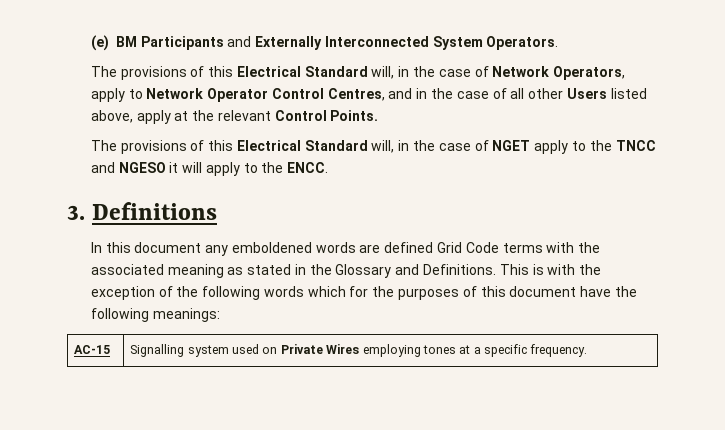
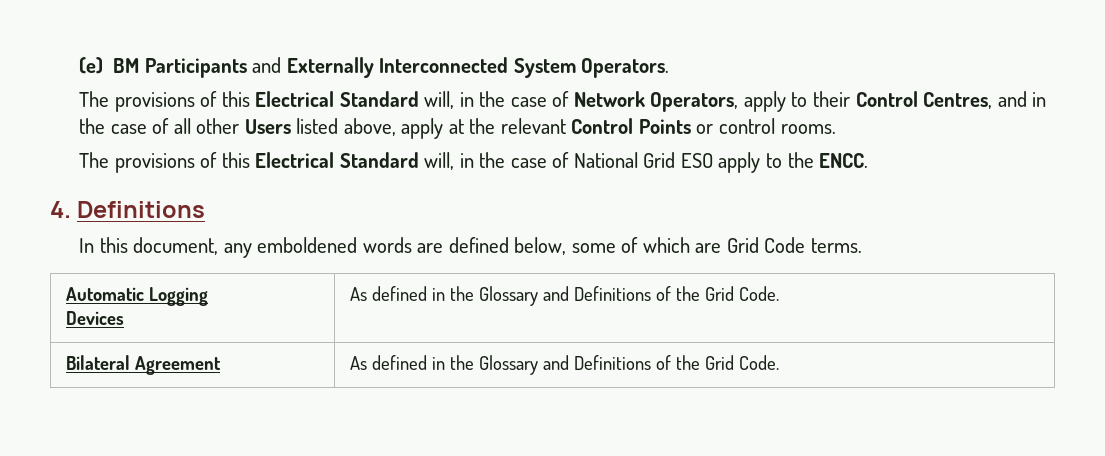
- The provisions of this Electrical Standard will, in the case of Network Operators, apply to Network Operator Control Centres, and in the case of all other Users listed above, apply at the relevant Control Points.
+ The provisions of this Electrical Standard will, in the case of Network Operators, apply to their Control Centres, and in the case of all other Users listed above, apply at the relevant Control Points or control rooms.
- The provisions of this Electrical Standard will, in the case of NGET apply to the TNCC and NGESO it will apply to the ENCC.
+ The provisions of this Electrical Standard will, in the case of National Grid ESO apply to the ENCC.
- 3. Definitions
+ 4. Definitions
- In this document any emboldened words are defined Grid Code terms with the associated meaning as stated in the Glossary and Definitions. This is with the exception of the following words which for the purposes of this document have the following meanings:
- AC-15 | Signalling system used on Private Wires employing tones at a specific frequency.
+ In this document, any emboldened words are defined below, some of which are Grid Code terms.
+ Automatic Logging
+ Devices | As defined in the Glossary and Definitions of the Grid Code.
+ Bilateral Agreement | As defined in the Glossary and Definitions of the Grid Code.

